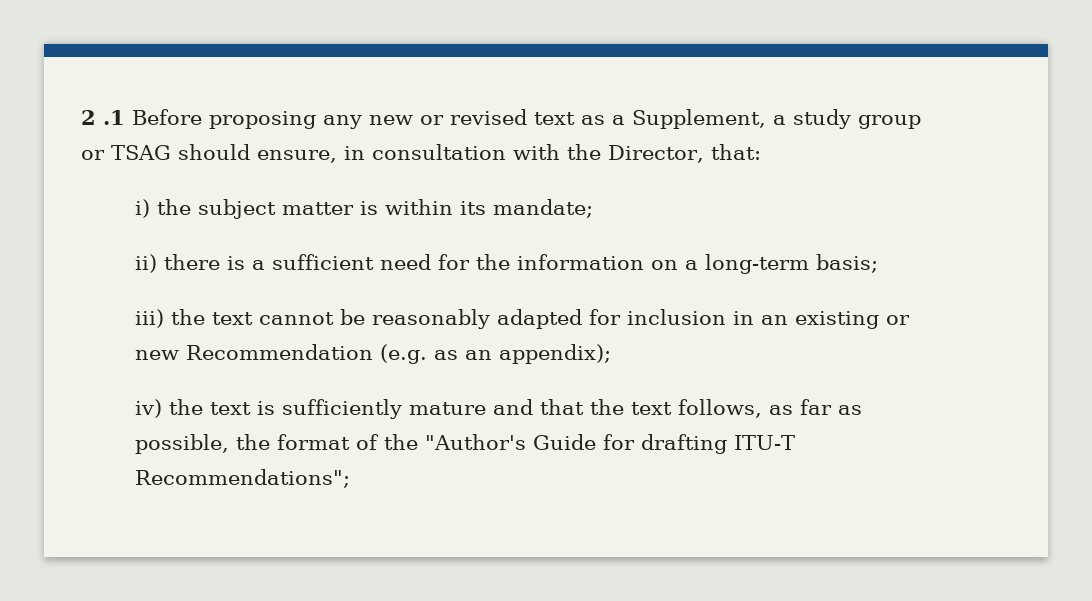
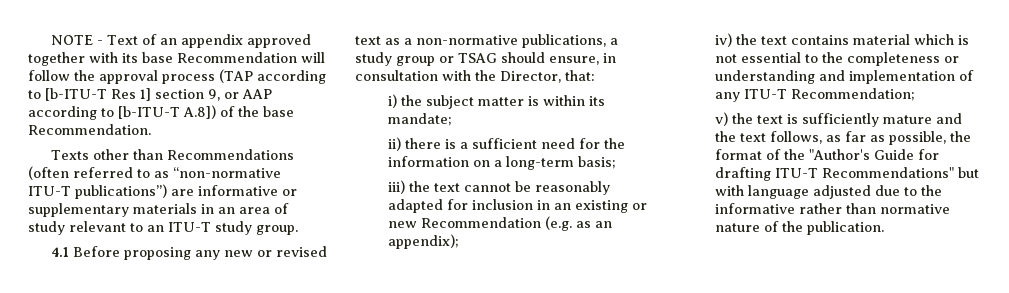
- 2 .1 Before proposing any new or revised text as a Supplement, a study group or TSAG should ensure, in consultation with the Director, that:
+ NOTE - Text of an appendix approved together with its base Recommendation will follow the approval process (TAP according to [b-ITU-T Res 1] section 9, or AAP according to [b-ITU-T A.8]) of the base Recommendation.
+ Texts other than Recommendations (often referred to as “non-normative ITU-T publications”) are informative or supplementary materials in an area of study relevant to an ITU-T study group.
+ 4.1 Before proposing any new or revised text as a non-normative publications, a study group or TSAG should ensure, in consultation with the Director, that:
- iv) the text is sufficiently mature and that the text follows, as far as possible, the format of the "Author's Guide for drafting ITU-T Recommendations";
+ iv) the text contains material which is not essential to the completeness or understanding and implementation of any ITU-T Recommendation;
+ v) the text is sufficiently mature and the text follows, as far as possible, the format of the "Author's Guide for drafting ITU-T Recommendations" but with language adjusted due to the informative rather than normative nature of the publication.

